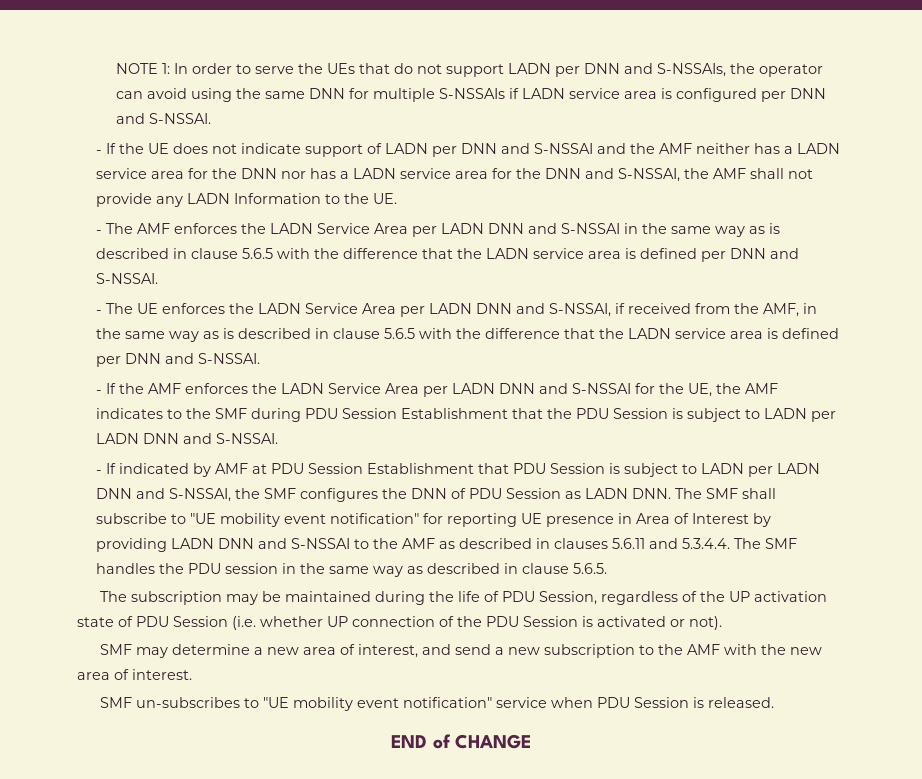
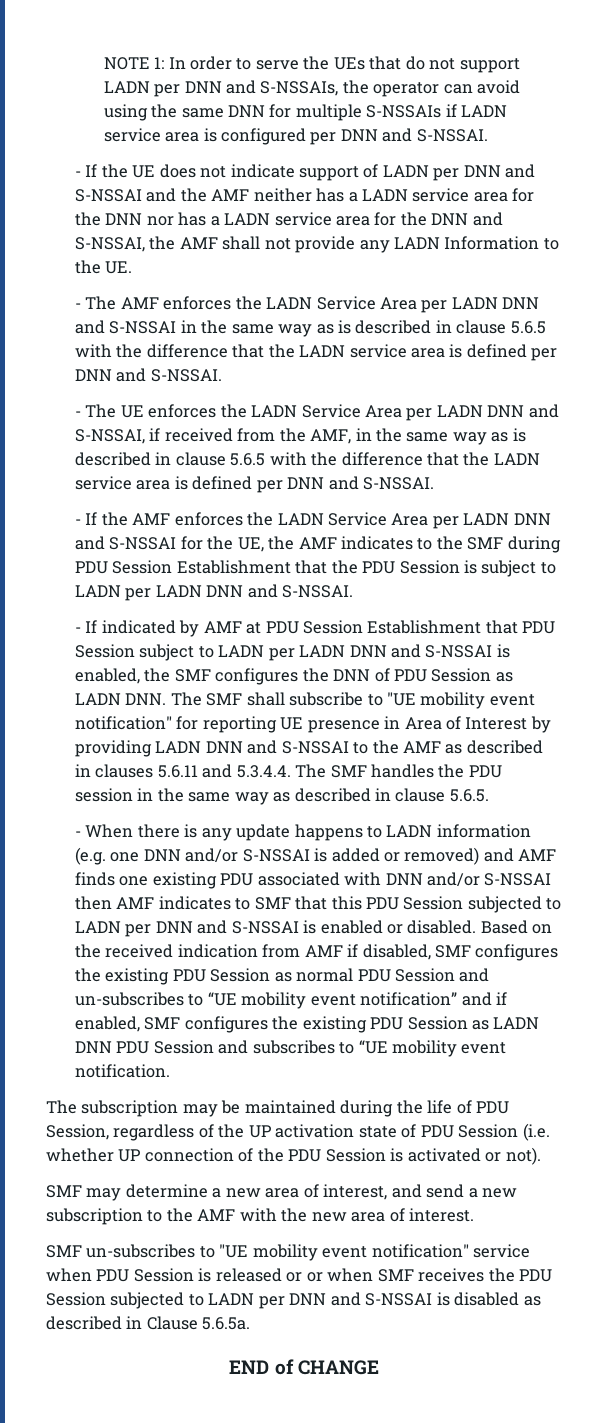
- - If indicated by AMF at PDU Session Establishment that PDU Session is subject to LADN per LADN DNN and S-NSSAI, the SMF configures the DNN of PDU Session as LADN DNN. The SMF shall subscribe to "UE mobility event notification" for reporting UE presence in Area of Interest by providing LADN DNN and S-NSSAI to the AMF as described in clauses 5.6.11 and 5.3.4.4. The SMF handles the PDU session in the same way as described in clause 5.6.5.
+ - If indicated by AMF at PDU Session Establishment that PDU Session subject to LADN per LADN DNN and S-NSSAI is enabled, the SMF configures the DNN of PDU Session as LADN DNN. The SMF shall subscribe to "UE mobility event notification" for reporting UE presence in Area of Interest by providing LADN DNN and S-NSSAI to the AMF as described in clauses 5.6.11 and 5.3.4.4. The SMF handles the PDU session in the same way as described in clause 5.6.5.
+ - When there is any update happens to LADN information (e.g. one DNN and/or S-NSSAI is added or removed) and AMF finds one existing PDU associated with DNN and/or S-NSSAI then AMF indicates to SMF that this PDU Session subjected to LADN per DNN and S-NSSAI is enabled or disabled. Based on the received indication from AMF if disabled, SMF configures the existing PDU Session as normal PDU Session and un-subscribes to “UE mobility event notification” and if enabled, SMF configures the existing PDU Session as LADN DNN PDU Session and subscribes to “UE mobility event notification.
- SMF un-subscribes to "UE mobility event notification" service when PDU Session is released.
+ SMF un-subscribes to "UE mobility event notification" service when PDU Session is released or or when SMF receives the PDU Session subjected to LADN per DNN and S-NSSAI is disabled as described in Clause 5.6.5a.

